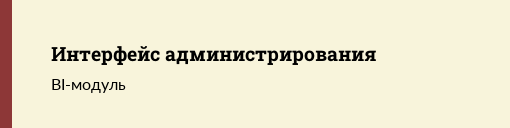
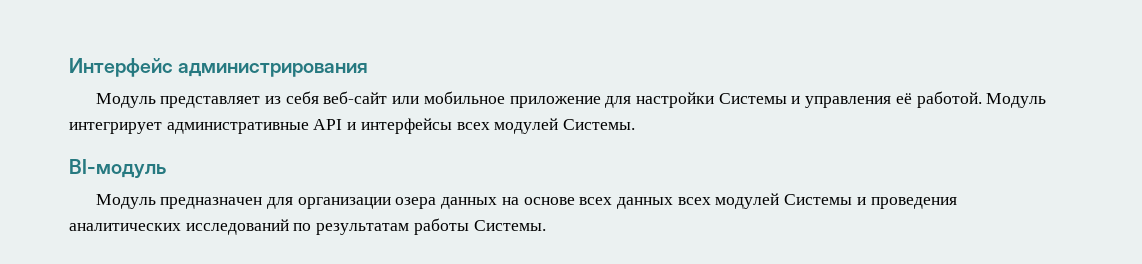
+ Модуль представляет из себя веб-сайт или мобильное приложение для настройки Системы и управления её работой. Модуль интегрирует административные API и интерфейсы всех модулей Системы.
  BI-модуль
+ Модуль предназначен для организации озера данных на основе всех данных всех модулей Системы и проведения аналитических исследований по результатам работы Системы.

